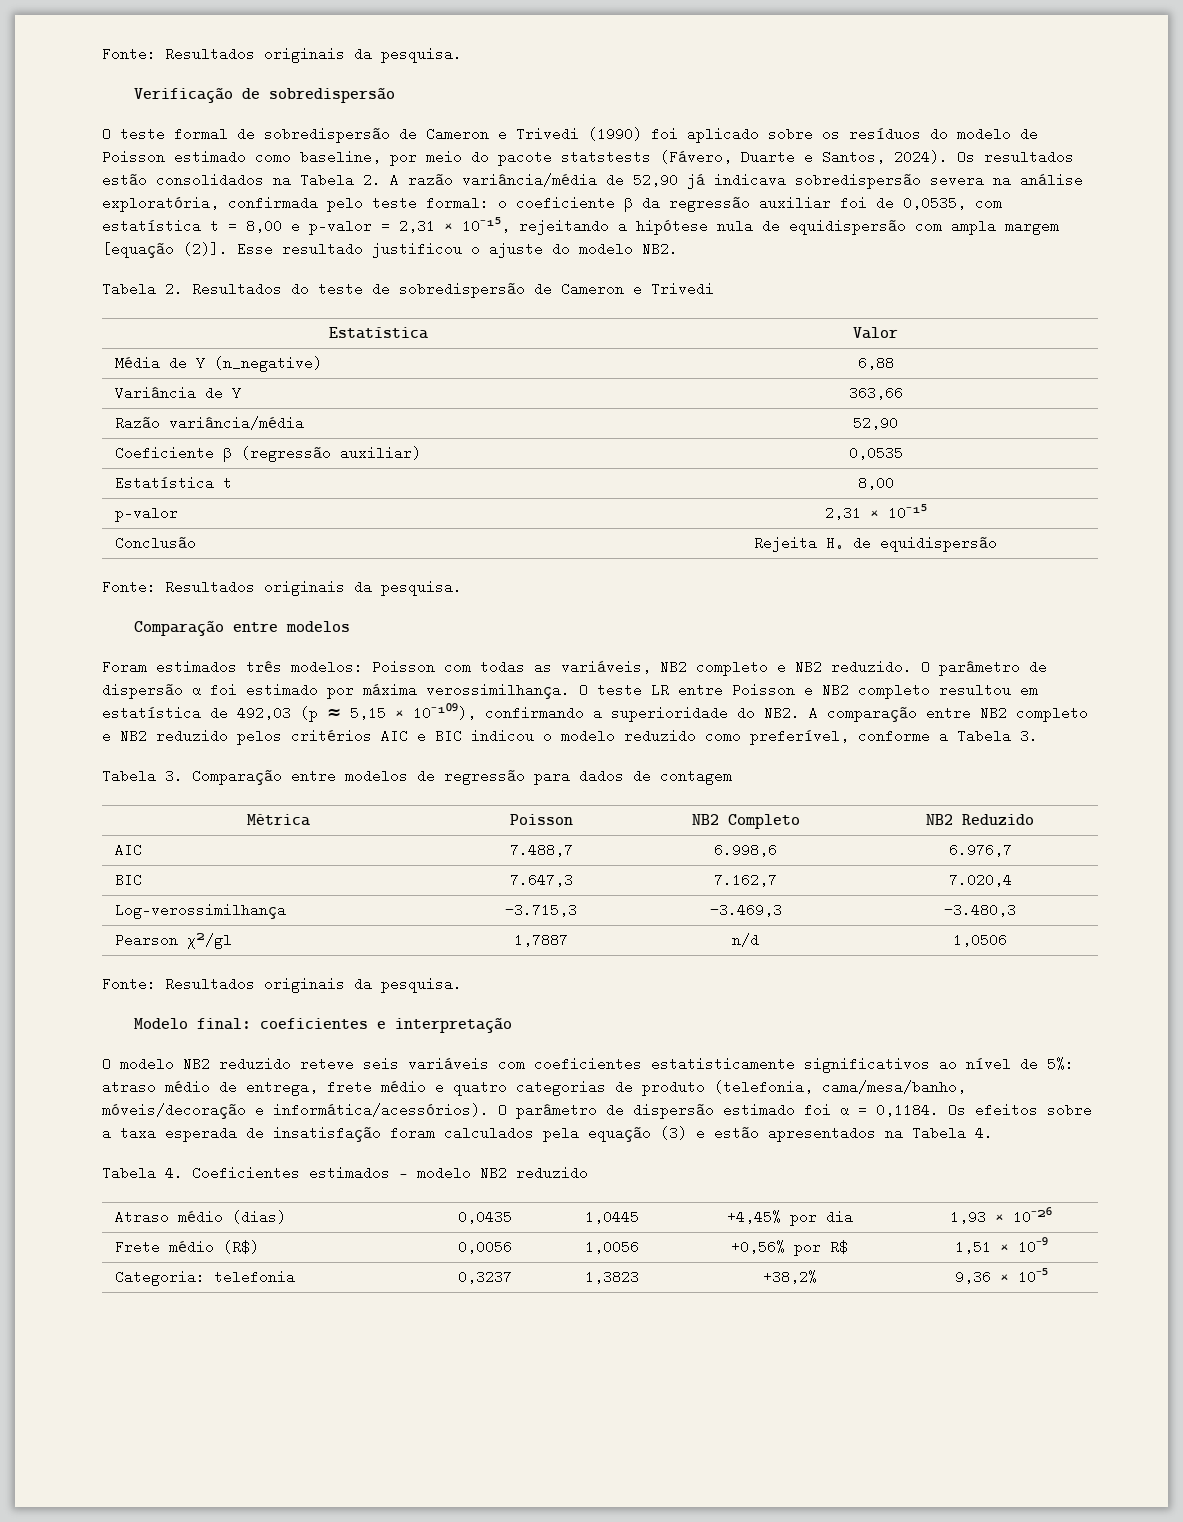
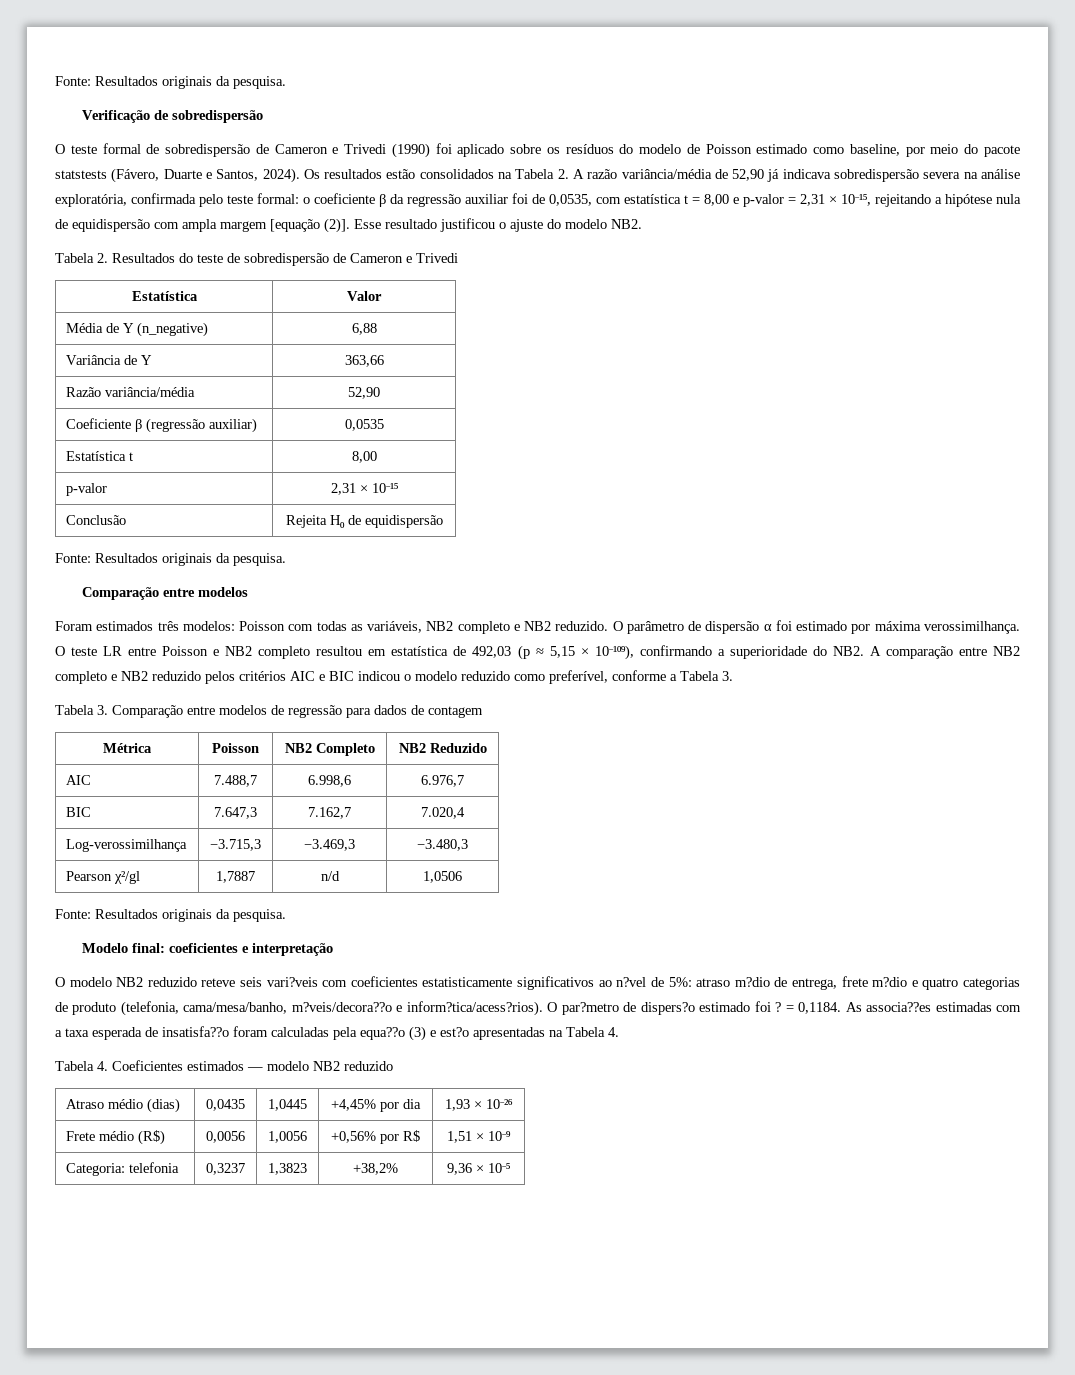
- O modelo NB2 reduzido reteve seis variáveis com coeficientes estatisticamente significativos ao nível de 5%: atraso médio de entrega, frete médio e quatro categorias de produto (telefonia, cama/mesa/banho, móveis/decoração e informática/acessórios). O parâmetro de dispersão estimado foi α = 0,1184.
+ O modelo NB2 reduzido reteve seis vari?veis com coeficientes estatisticamente significativos ao n?vel de 5%: atraso m?dio de entrega, frete m?dio e quatro categorias de produto (telefonia, cama/mesa/banho, m?veis/decora??o e inform?tica/acess?rios). O par?metro de dispers?o estimado foi ? = 0,1184.
- Os efeitos sobre a taxa esperada de insatisfação foram calculados pela equação (3) e estão apresentados na Tabela 4.
+ As associa??es estimadas com a taxa esperada de insatisfa??o foram calculadas pela equa??o (3) e est?o apresentadas na Tabela 4.

